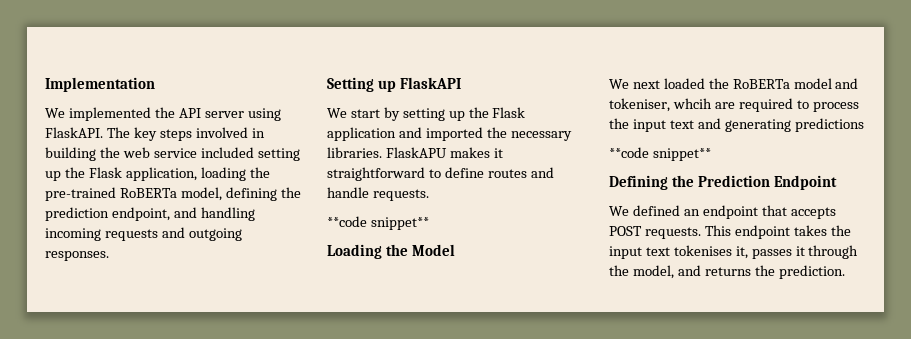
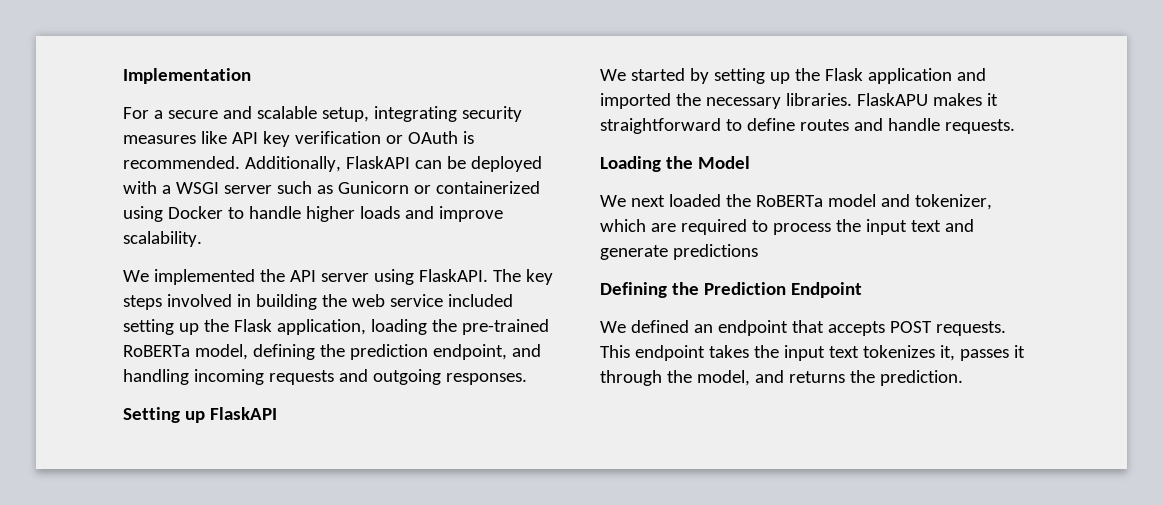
+ For a secure and scalable setup, integrating security measures like API key verification or OAuth is recommended. Additionally, FlaskAPI can be deployed with a WSGI server such as Gunicorn or containerized using Docker to handle higher loads and improve scalability.
- We start by setting up the Flask application and imported the necessary libraries.
+ We started by setting up the Flask application and imported the necessary libraries.
  FlaskAPU makes it straightforward to define routes and handle requests.
- **code snippet**
- We next loaded the RoBERTa model and tokeniser, whcih are required to process the input text and generating predictions
- **code snippet**
+ We next loaded the RoBERTa model and tokenizer, which are required to process the input text and generate predictions
- This endpoint takes the input text tokenises it, passes it through the model, and returns the prediction.
+ This endpoint takes the input text tokenizes it, passes it through the model, and returns the prediction.

